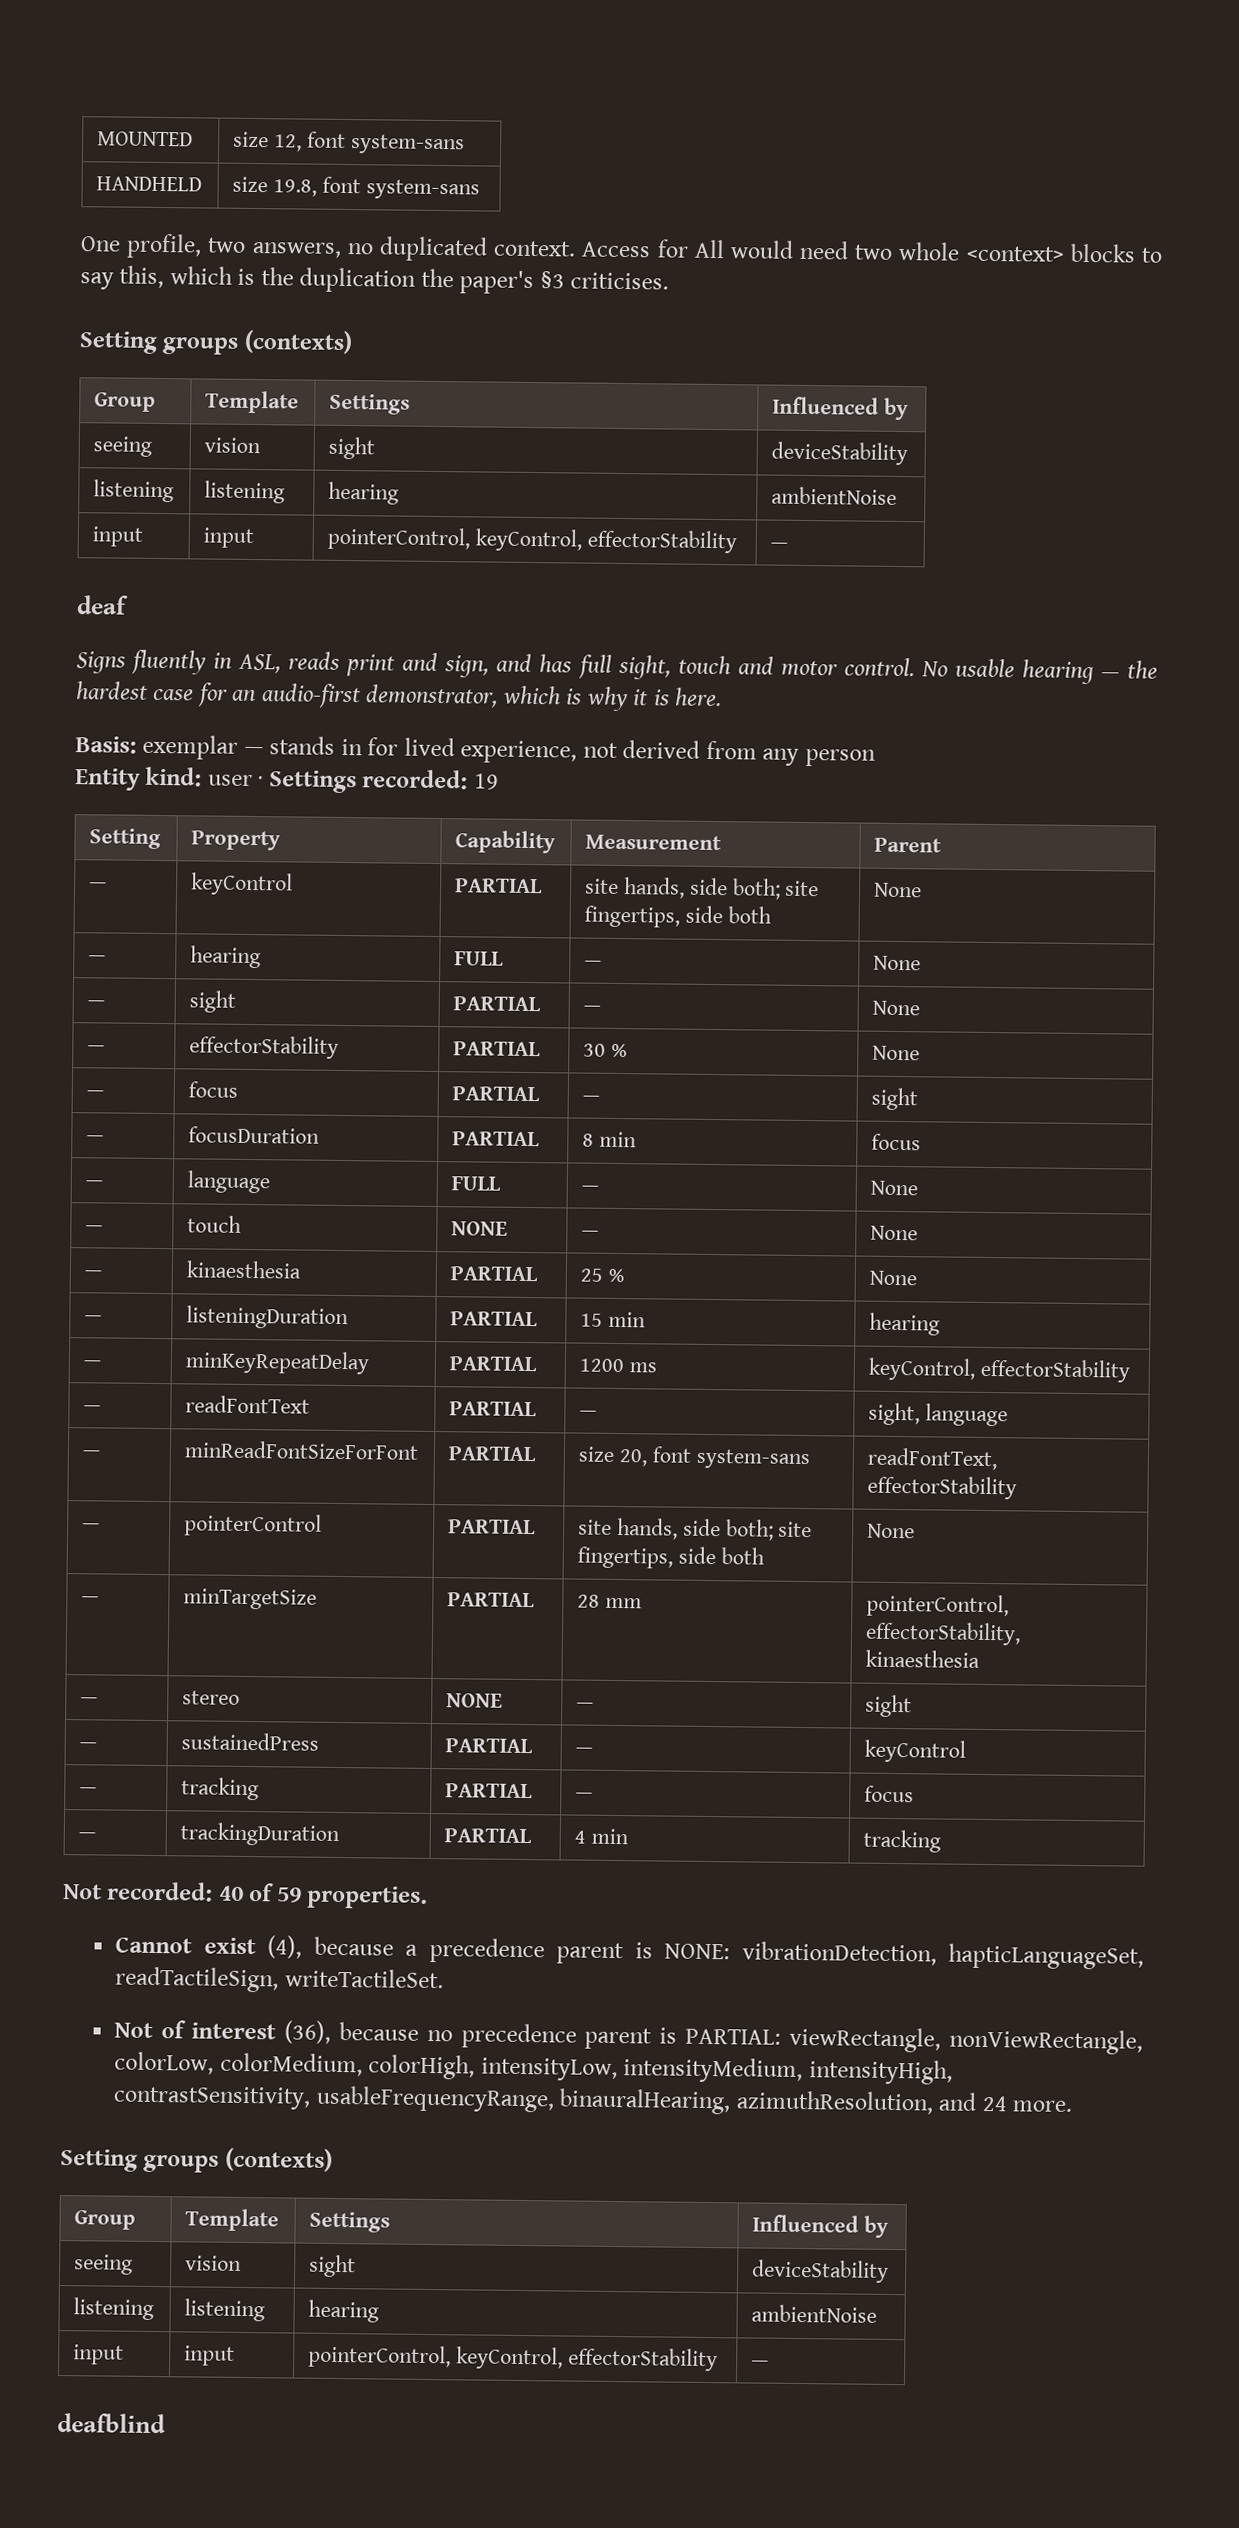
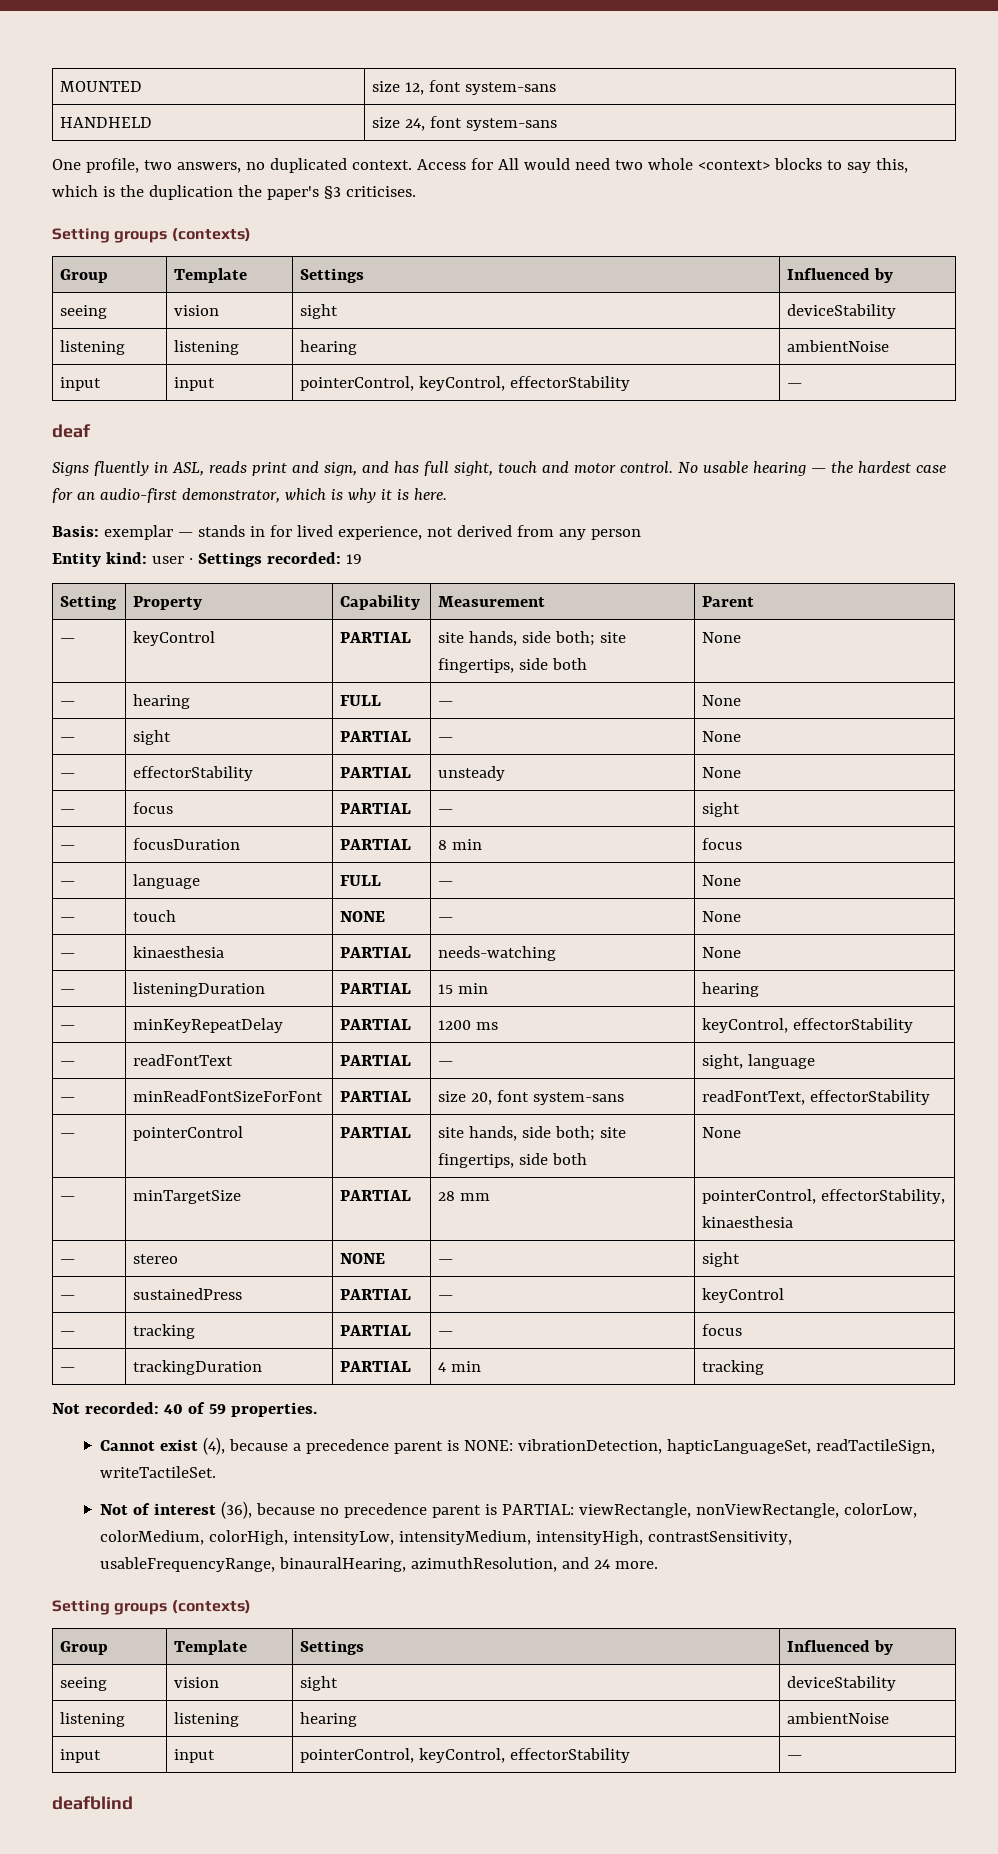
- HANDHELD | size 19.8, font system-sans
+ HANDHELD | size 24, font system-sans
- — | effectorStability | PARTIAL | 30 % | None
+ — | effectorStability | PARTIAL | unsteady | None
- — | kinaesthesia | PARTIAL | 25 % | None
+ — | kinaesthesia | PARTIAL | needs-watching | None

